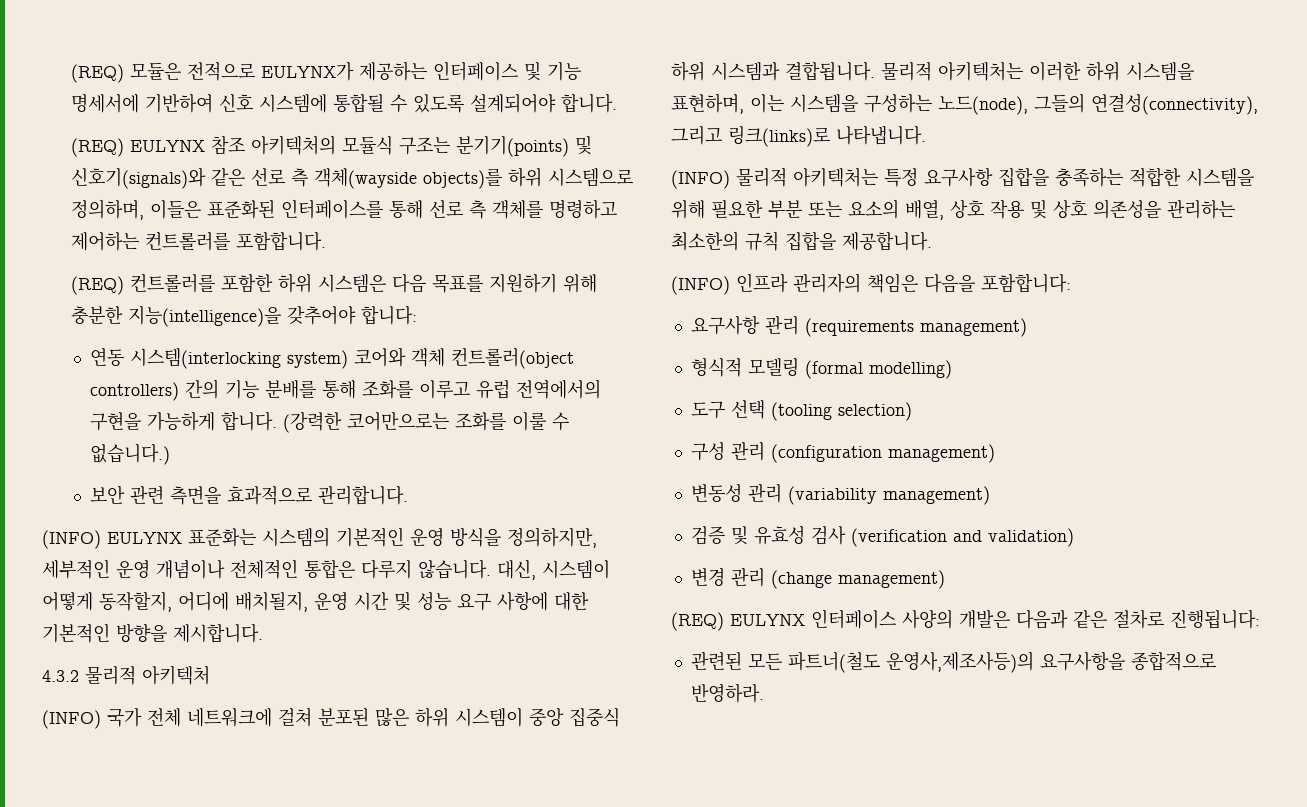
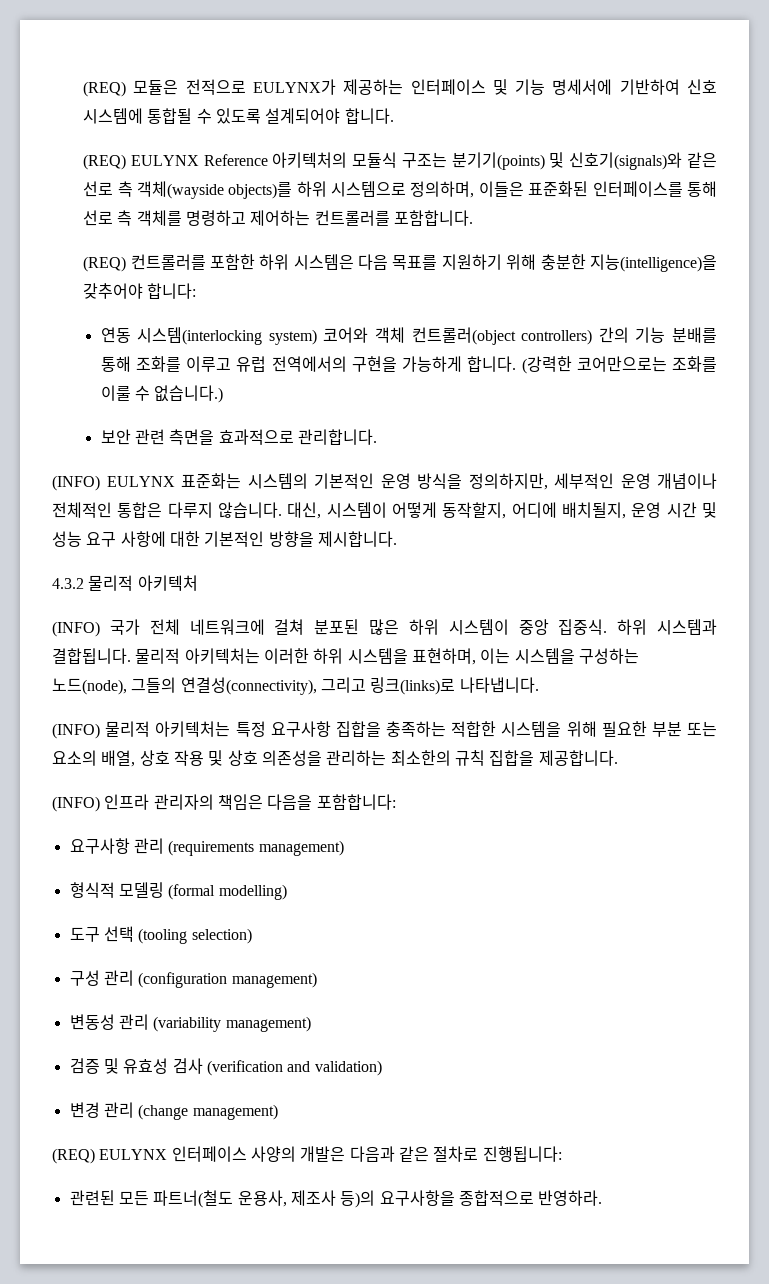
- (REQ) EULYNX 참조 아키텍처의 모듈식 구조는 분기기(points) 및 신호기(signals)와 같은 선로 측 객체(wayside objects)를 하위 시스템으로 정의하며, 이들은 표준화된 인터페이스를 통해 선로 측 객체를 명령하고 제어하는 컨트롤러를 포함합니다.
+ (REQ) EULYNX Reference 아키텍처의 모듈식 구조는 분기기(points) 및 신호기(signals)와 같은 선로 측 객체(wayside objects)를 하위 시스템으로 정의하며, 이들은 표준화된 인터페이스를 통해 선로 측 객체를 명령하고 제어하는 컨트롤러를 포함합니다.
- (INFO) 국가 전체 네트워크에 걸쳐 분포된 많은 하위 시스템이 중앙 집중식 하위 시스템과 결합됩니다.
+ (INFO) 국가 전체 네트워크에 걸쳐 분포된 많은 하위 시스템이 중앙 집중식. 하위 시스템과 결합됩니다.
- 관련된 모든 파트너(철도 운영사,제조사등)의 요구사항을 종합적으로 반영하라.
+ 관련된 모든 파트너(철도 운용사, 제조사 등)의 요구사항을 종합적으로 반영하라.

